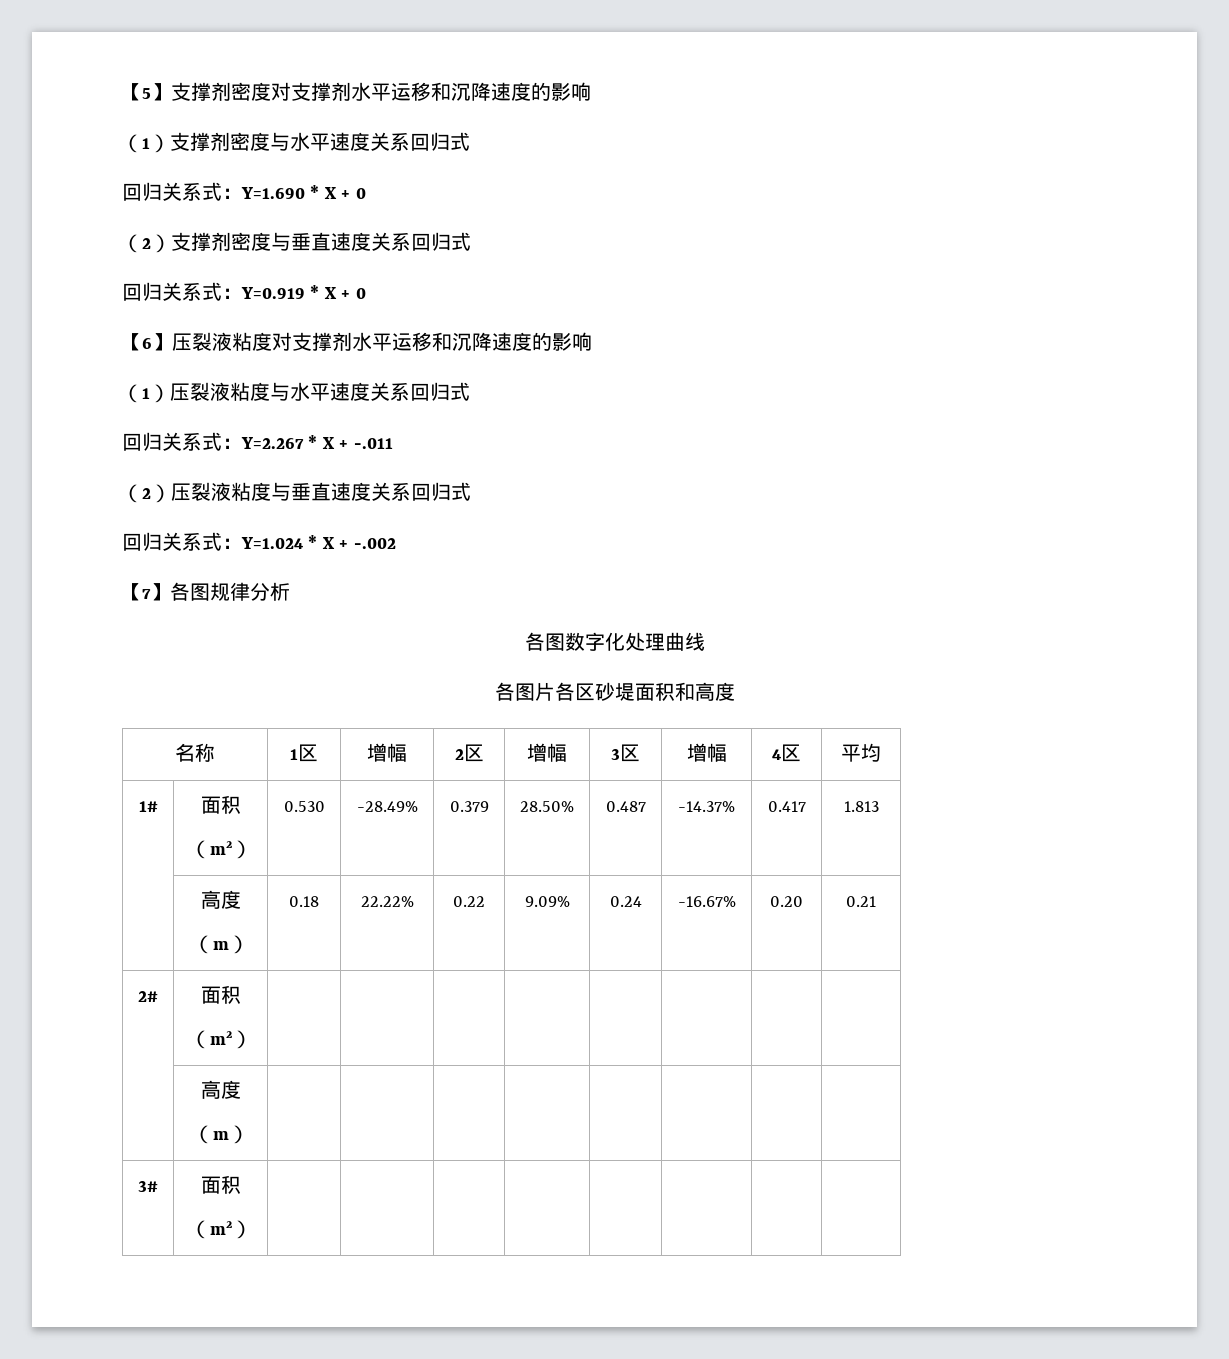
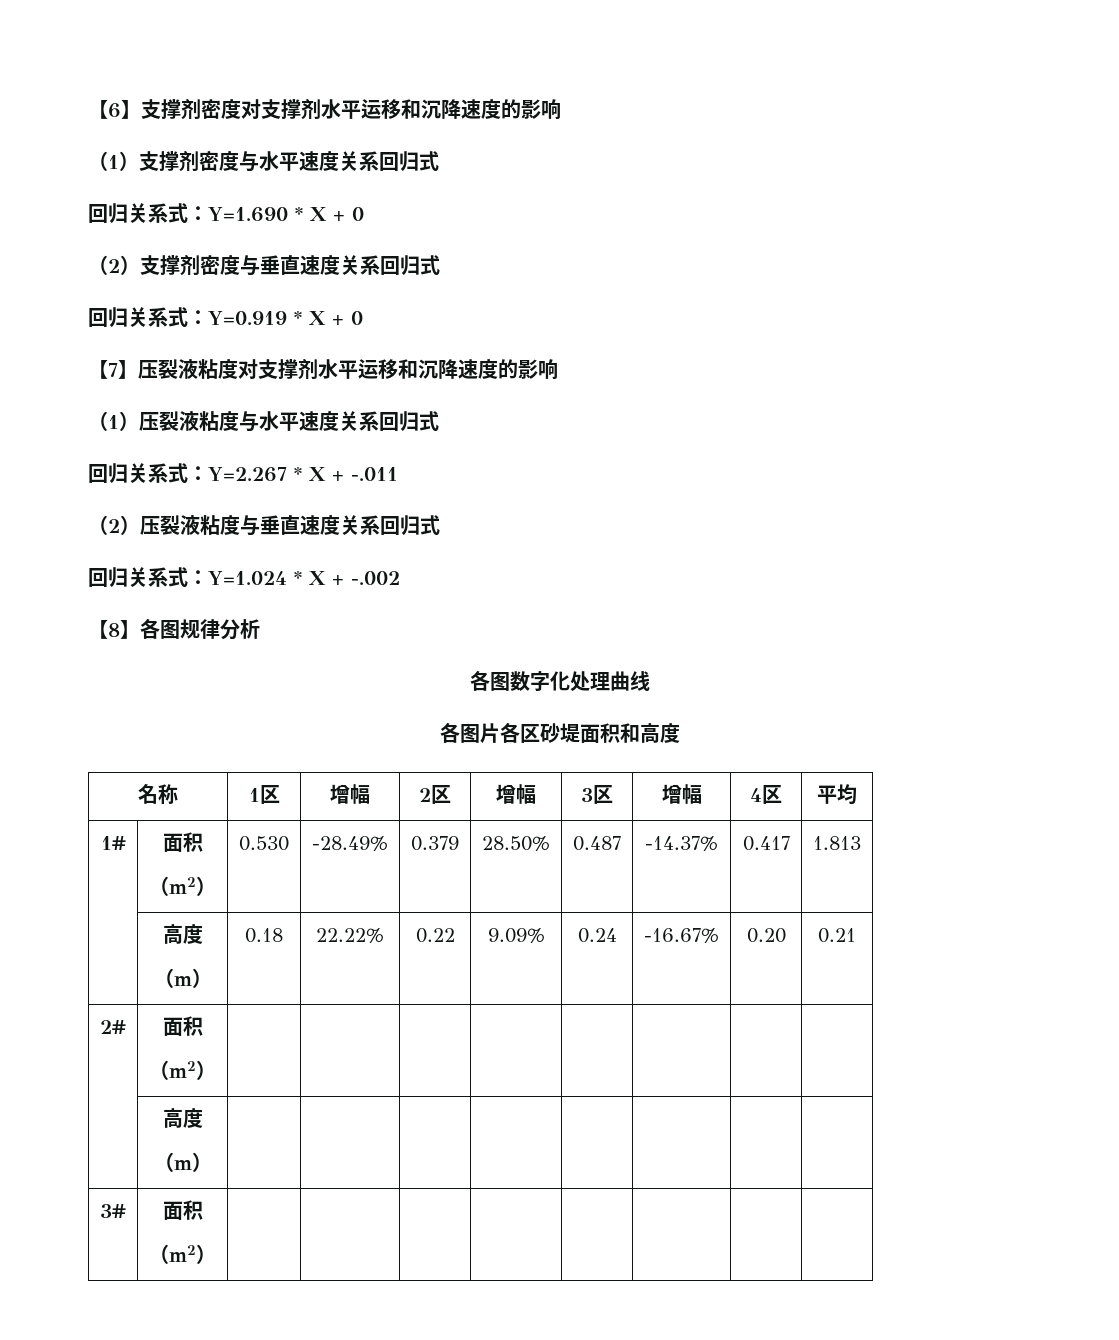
- 【5】支撑剂密度对支撑剂水平运移和沉降速度的影响
+ 【6】支撑剂密度对支撑剂水平运移和沉降速度的影响
- 【6】压裂液粘度对支撑剂水平运移和沉降速度的影响
+ 【7】压裂液粘度对支撑剂水平运移和沉降速度的影响
- 【7】各图规律分析
+ 【8】各图规律分析

